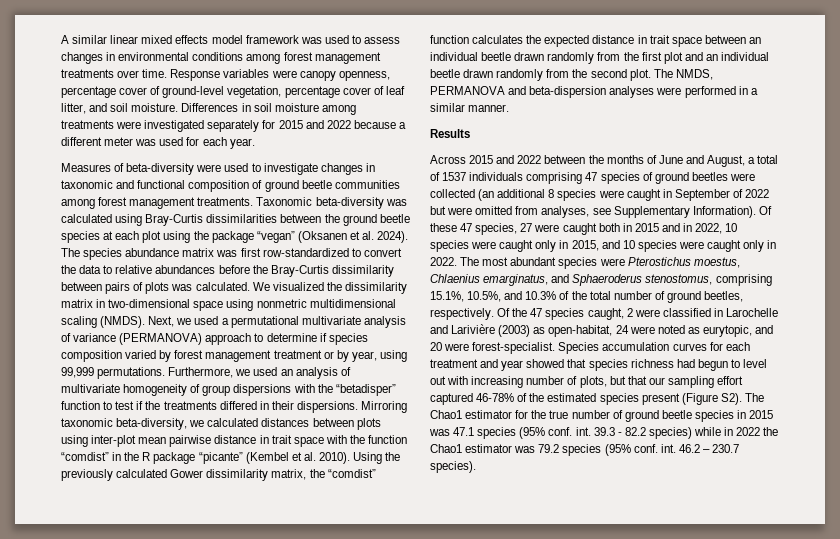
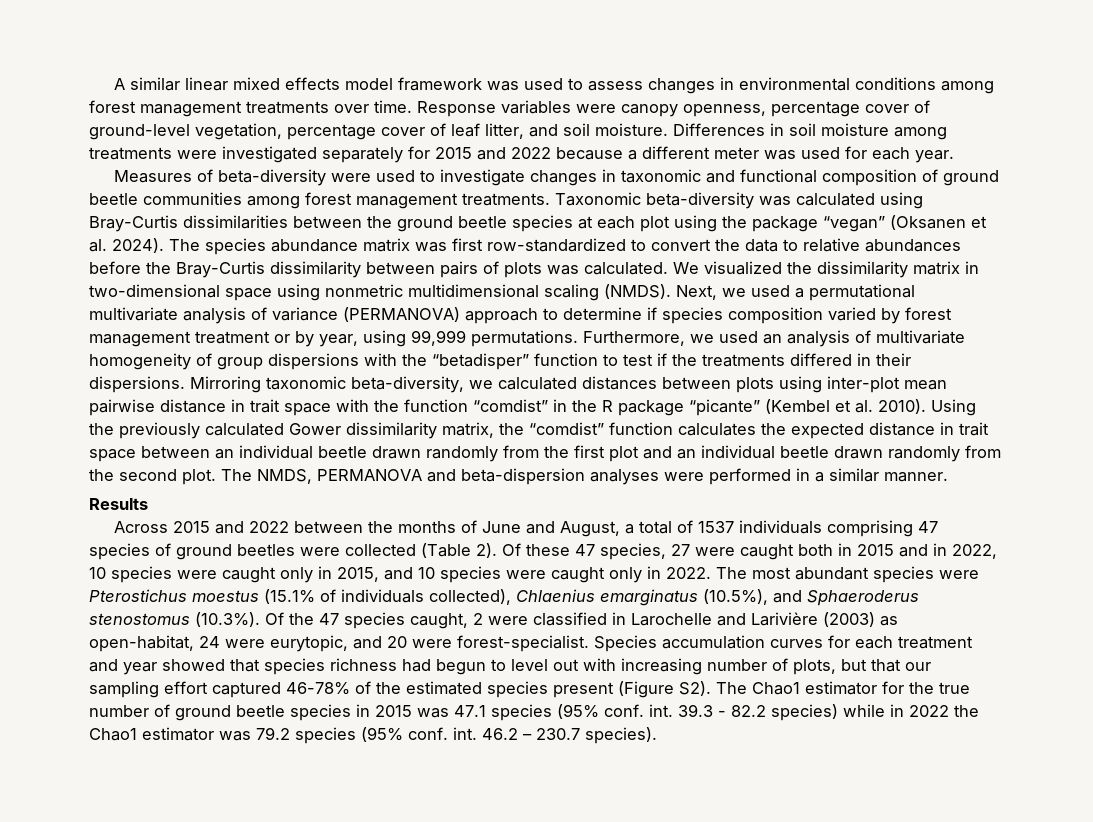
- Across 2015 and 2022 between the months of June and August, a total of 1537 individuals comprising 47 species of ground beetles were collected (an additional 8 species were caught in September of 2022 but were omitted from analyses, see Supplementary Information).
+ Across 2015 and 2022 between the months of June and August, a total of 1537 individuals comprising 47 species of ground beetles were collected (Table 2).
- The most abundant species were Pterostichus moestus, Chlaenius emarginatus, and Sphaeroderus stenostomus, comprising 15.1%, 10.5%, and 10.3% of the total number of ground beetles, respectively. Of the 47 species caught, 2 were classified in Larochelle and Larivière (2003) as open-habitat, 24 were noted as eurytopic, and 20 were forest-specialist.
+ The most abundant species were Pterostichus moestus (15.1% of individuals collected), Chlaenius emarginatus (10.5%), and Sphaeroderus stenostomus (10.3%). Of the 47 species caught, 2 were classified in Larochelle and Larivière (2003) as open-habitat, 24 were eurytopic, and 20 were forest-specialist.

